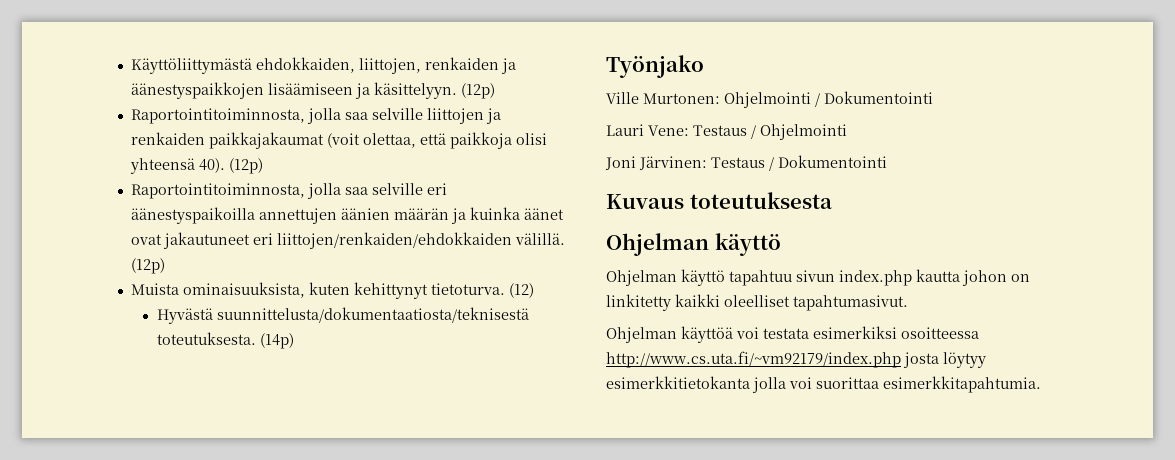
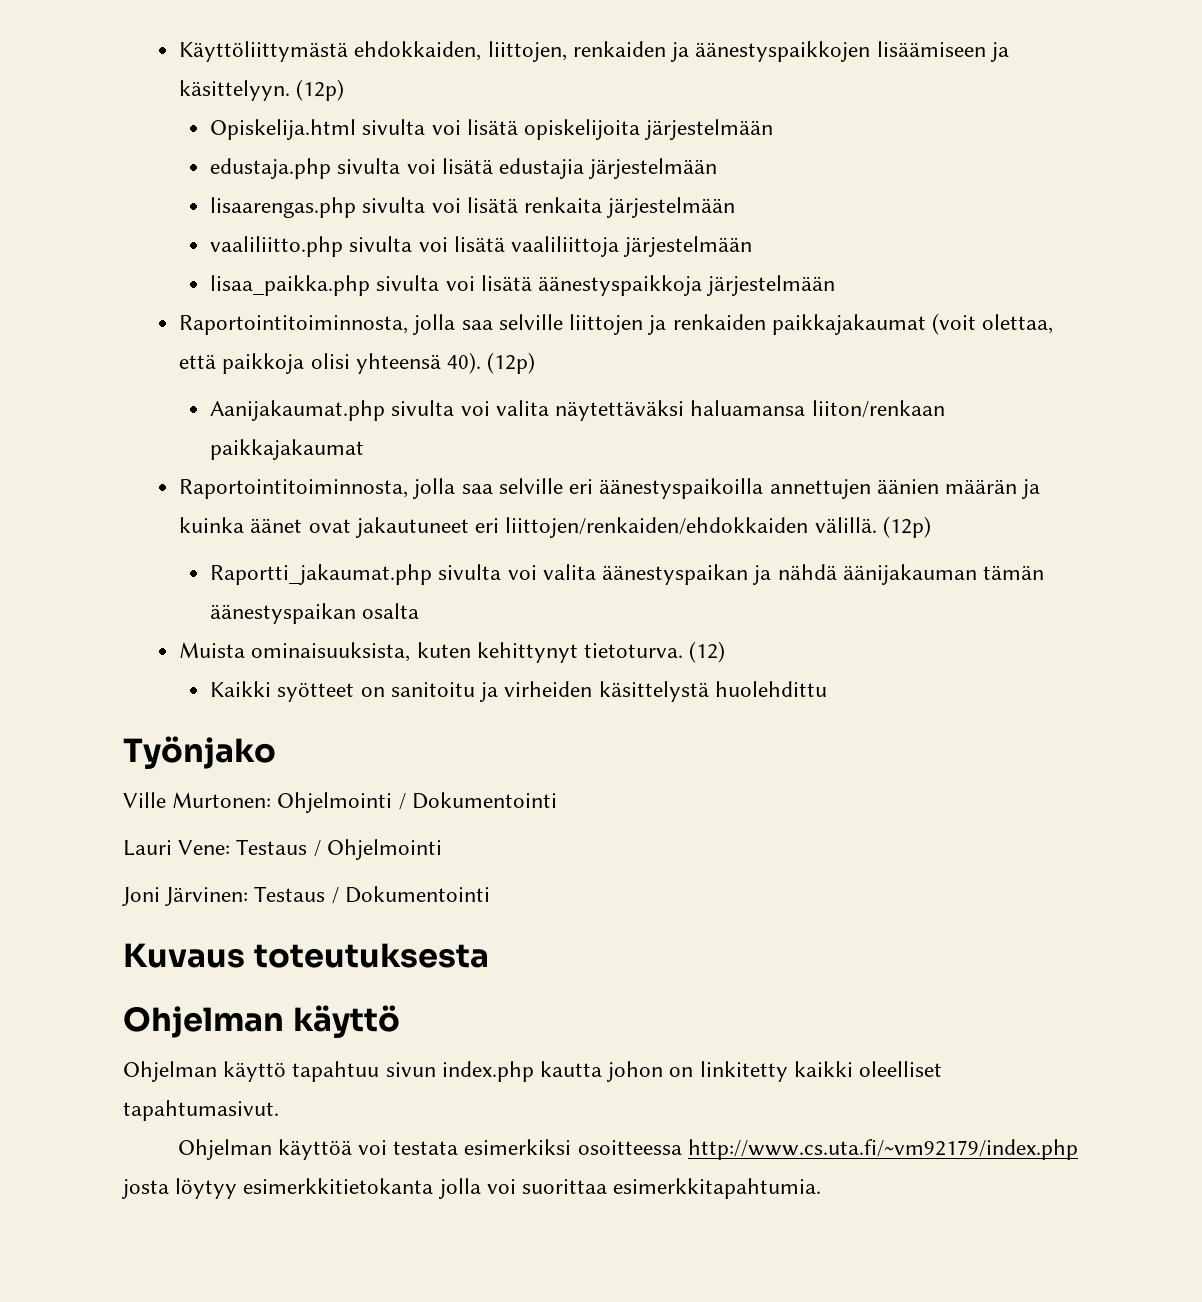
+ Opiskelija.html sivulta voi lisätä opiskelijoita järjestelmään
+ edustaja.php sivulta voi lisätä edustajia järjestelmään
+ lisaarengas.php sivulta voi lisätä renkaita järjestelmään
+ vaaliliitto.php sivulta voi lisätä vaaliliittoja järjestelmään
+ lisaa_paikka.php sivulta voi lisätä äänestyspaikkoja järjestelmään
+ Aanijakaumat.php sivulta voi valita näytettäväksi haluamansa liiton/renkaan paikkajakaumat
+ Raportti_jakaumat.php sivulta voi valita äänestyspaikan ja nähdä äänijakauman tämän äänestyspaikan osalta
- Hyvästä suunnittelusta/dokumentaatiosta/teknisestä toteutuksesta. (14p)
+ Kaikki syötteet on sanitoitu ja virheiden käsittelystä huolehdittu

